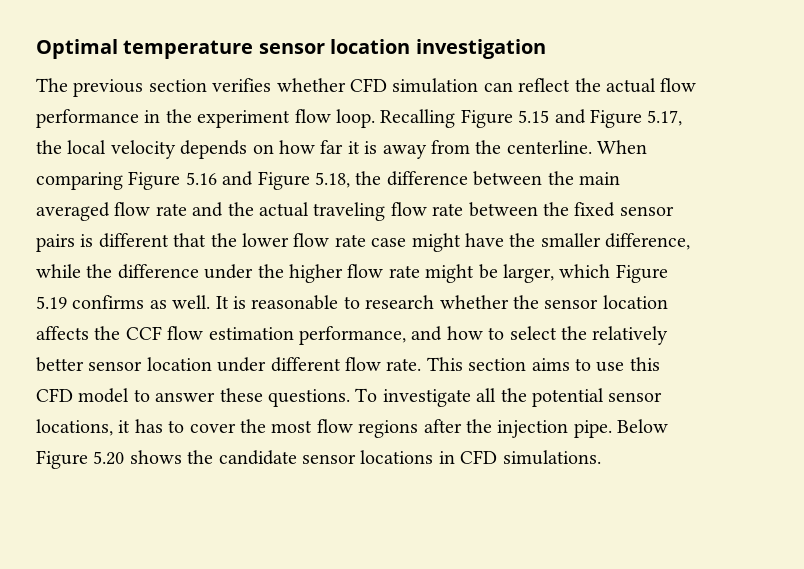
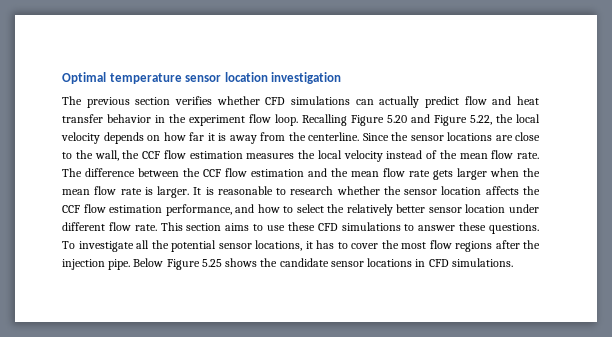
- The previous section verifies whether CFD simulation can reflect the actual flow performance in the experiment flow loop.
+ The previous section verifies whether CFD simulations can actually predict flow and heat transfer behavior in the experiment flow loop.
- Recalling Figure 5.15 and Figure 5.17, the local velocity depends on how far it is away from the centerline.
+ Recalling Figure 5.20 and Figure 5.22, the local velocity depends on how far it is away from the centerline.
- When comparing Figure 5.16 and Figure 5.18, the difference between the main averaged flow rate and the actual traveling flow rate between the fixed sensor pairs is different that the lower flow rate case might have the smaller difference, while the difference under the higher flow rate might be larger, which Figure 5.19 confirms as well.
+ Since the sensor locations are close to the wall, the CCF flow estimation measures the local velocity instead of the mean flow rate. The difference between the CCF flow estimation and the mean flow rate gets larger when the mean flow rate is larger.
- This section aims to use this CFD model to answer these questions.
+ This section aims to use these CFD simulations to answer these questions.
- Below Figure 5.20 shows the candidate sensor locations in CFD simulations.
+ Below Figure 5.25 shows the candidate sensor locations in CFD simulations.

